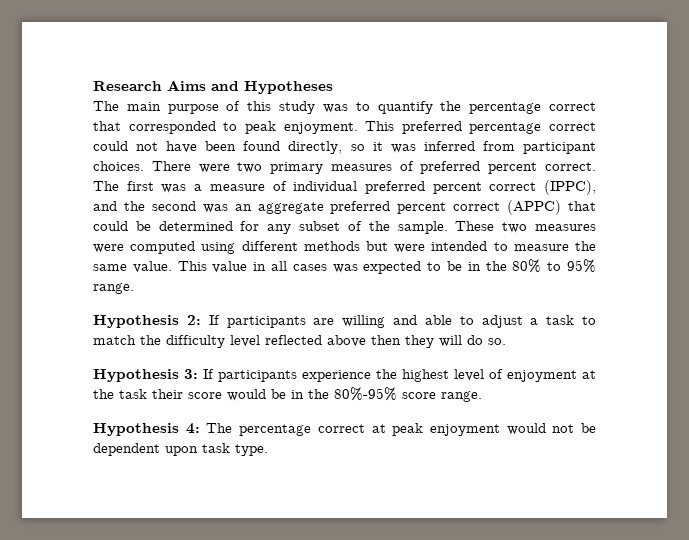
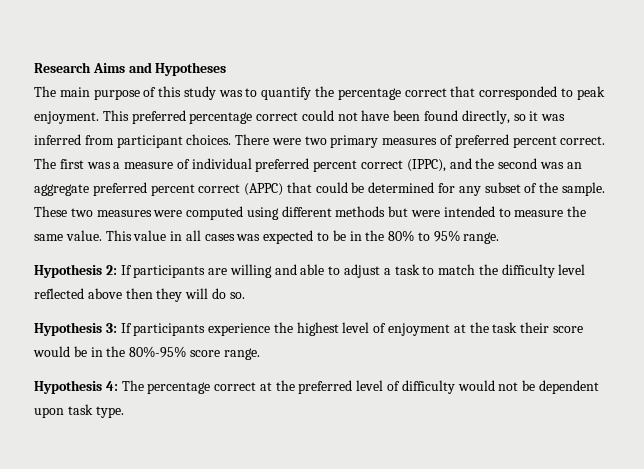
- Hypothesis 4: The percentage correct at peak enjoyment would not be dependent upon task type.
+ Hypothesis 4: The percentage correct at the preferred level of difficulty would not be dependent upon task type.

